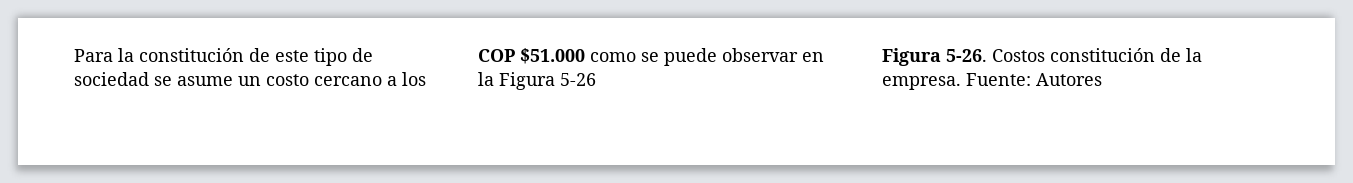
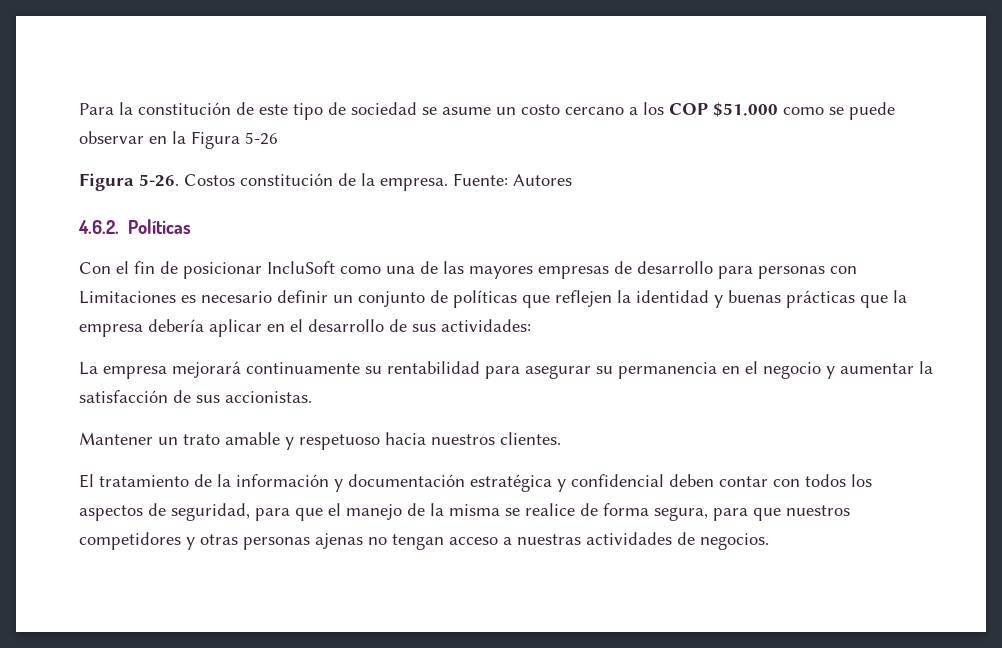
+ 4.6.2. Políticas
+ Con el fin de posicionar IncluSoft como una de las mayores empresas de desarrollo para personas con Limitaciones es necesario definir un conjunto de políticas que reflejen la identidad y buenas prácticas que la empresa debería aplicar en el desarrollo de sus actividades:
+ La empresa mejorará continuamente su rentabilidad para asegurar su permanencia en el negocio y aumentar la satisfacción de sus accionistas.
+ Mantener un trato amable y respetuoso hacia nuestros clientes.
+ El tratamiento de la información y documentación estratégica y confidencial deben contar con todos los aspectos de seguridad, para que el manejo de la misma se realice de forma segura, para que nuestros competidores y otras personas ajenas no tengan acceso a nuestras actividades de negocios.

